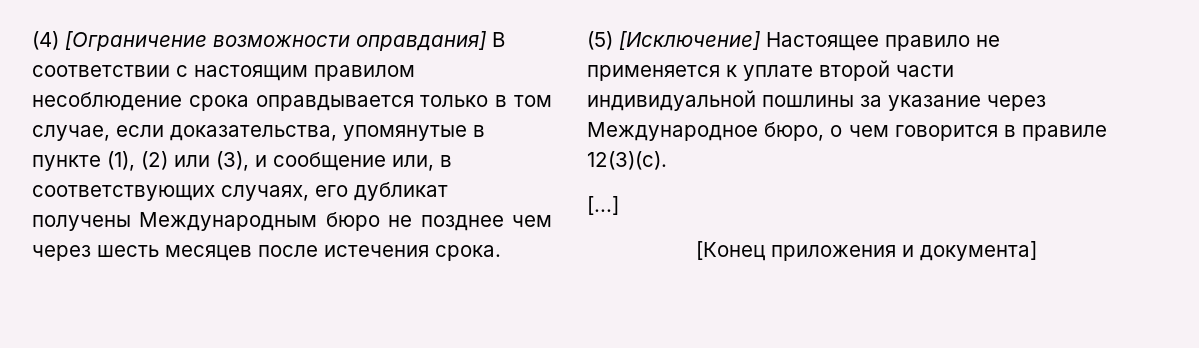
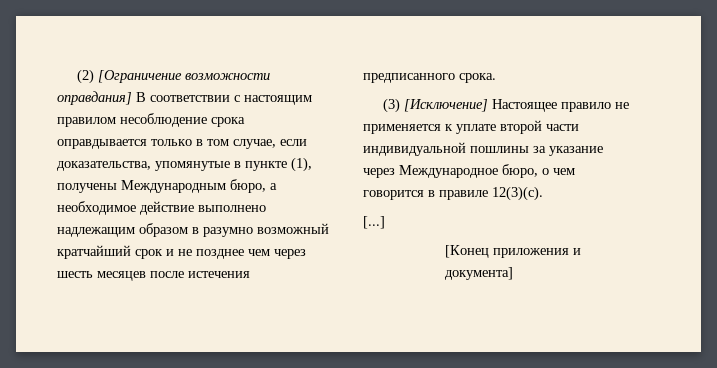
- (4) [Ограничение возможности оправдания] В соответствии с настоящим правилом несоблюдение срока оправдывается только в том случае, если доказательства, упомянутые в пункте (1), (2) или (3), и сообщение или, в соответствующих случаях, его дубликат получены Международным бюро не позднее чем через шесть месяцев после истечения срока.
+ (2) [Ограничение возможности оправдания] В соответствии с настоящим правилом несоблюдение срока оправдывается только в том случае, если доказательства, упомянутые в пункте (1), получены Международным бюро, а необходимое действие выполнено надлежащим образом в разумно возможный кратчайший срок и не позднее чем через шесть месяцев после истечения предписанного срока.
- (5) [Исключение] Настоящее правило не применяется к уплате второй части индивидуальной пошлины за указание через Международное бюро, о чем говорится в правиле 12(3)(c).
+ (3) [Исключение] Настоящее правило не применяется к уплате второй части индивидуальной пошлины за указание через Международное бюро, о чем говорится в правиле 12(3)(c).

